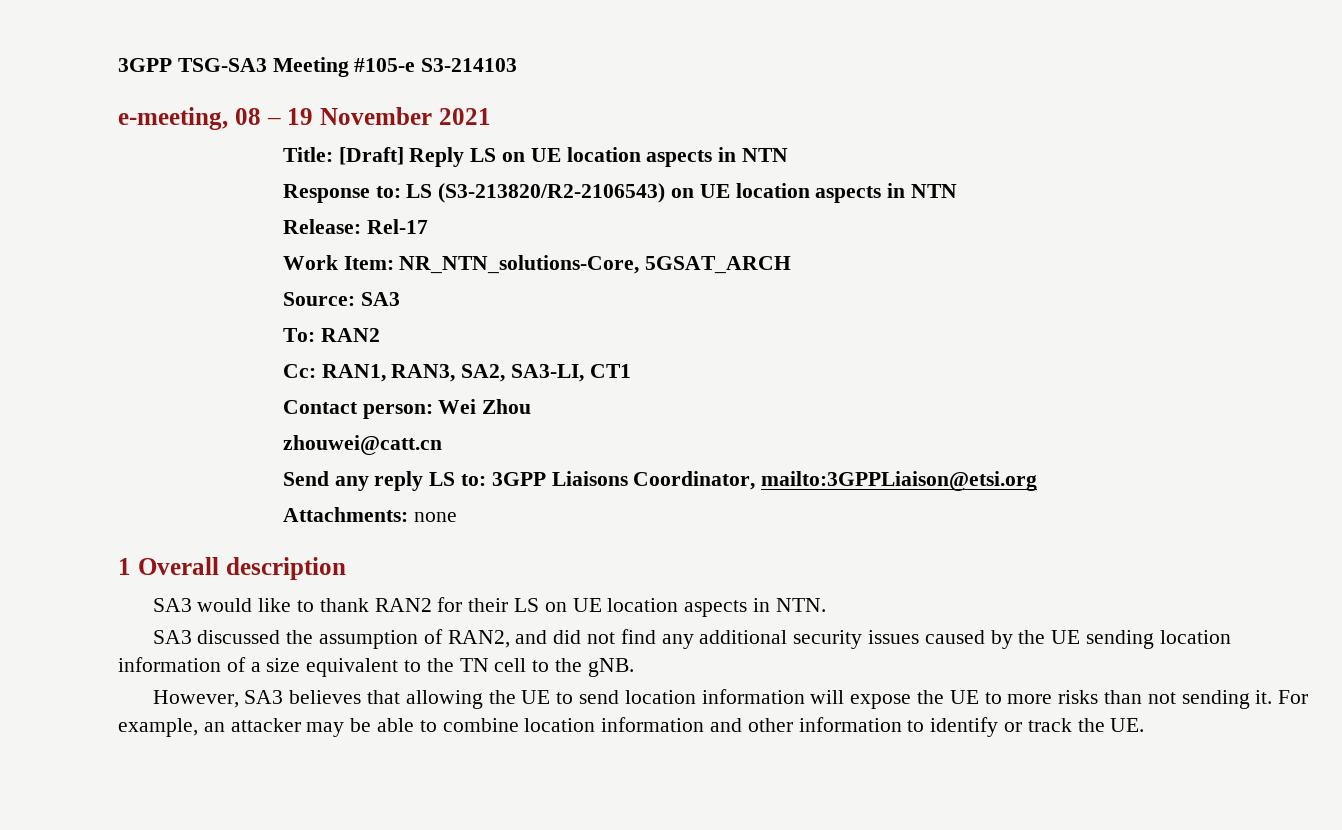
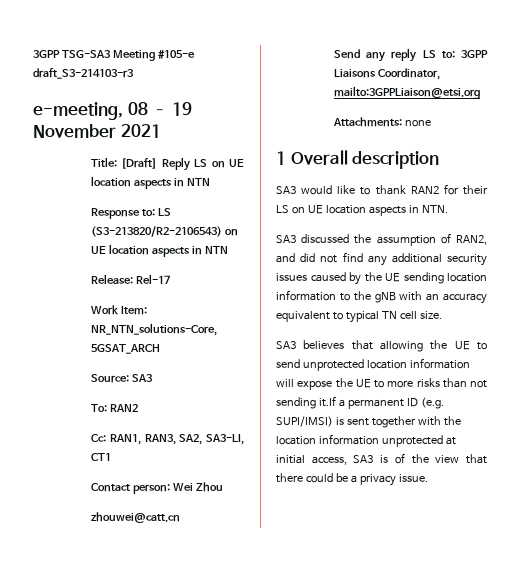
- 3GPP TSG-SA3 Meeting #105-e S3-214103
+ 3GPP TSG-SA3 Meeting #105-e draft_S3-214103-r3
- SA3 discussed the assumption of RAN2, and did not find any additional security issues caused by the UE sending location information of a size equivalent to the TN cell to the gNB.
- However, SA3 believes that allowing the UE to send location information will expose the UE to more risks than not sending it. For example, an attacker may be able to combine location information and other information to identify or track the UE.
+ SA3 discussed the assumption of RAN2, and did not find any additional security issues caused by the UE sending location information to the gNB with an accuracy equivalent to typical TN cell size.
+ SA3 believes that allowing the UE to send unprotected location information will expose the UE to more risks than not sending it.If a permanent ID (e.g. SUPI/IMSI) is sent together with the location information unprotected at initial access, SA3 is of the view that there could be a privacy issue.

